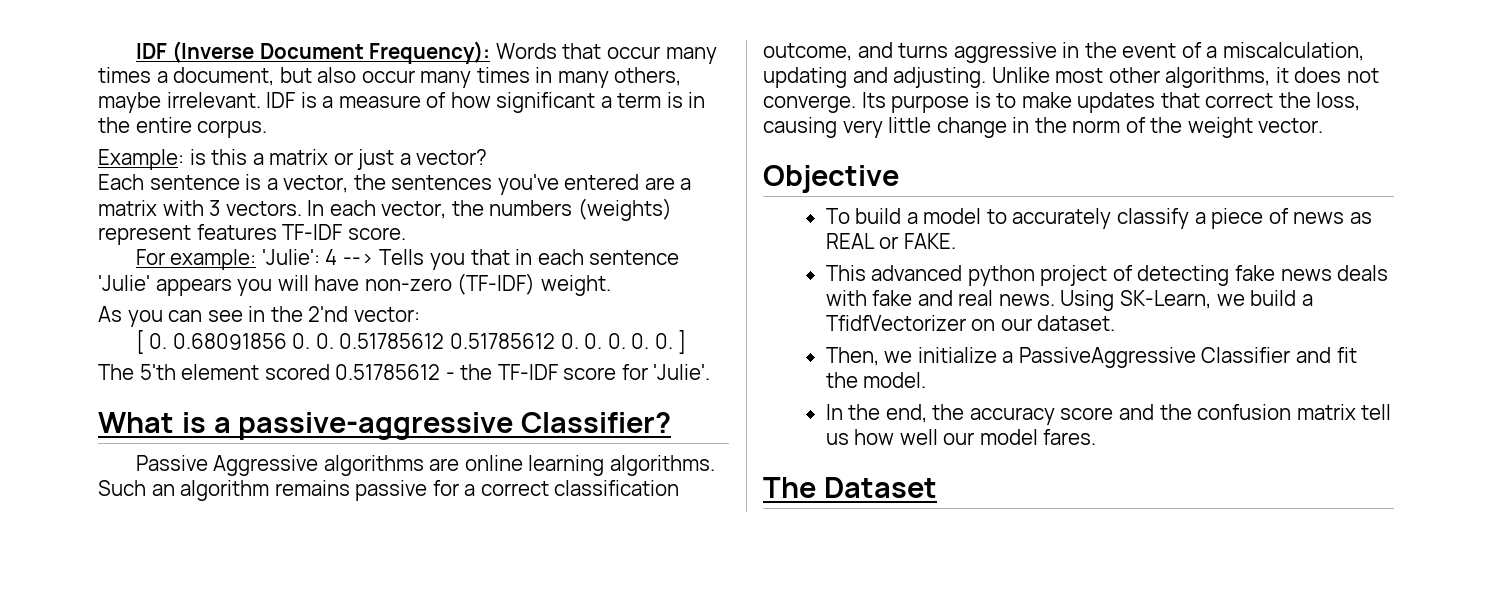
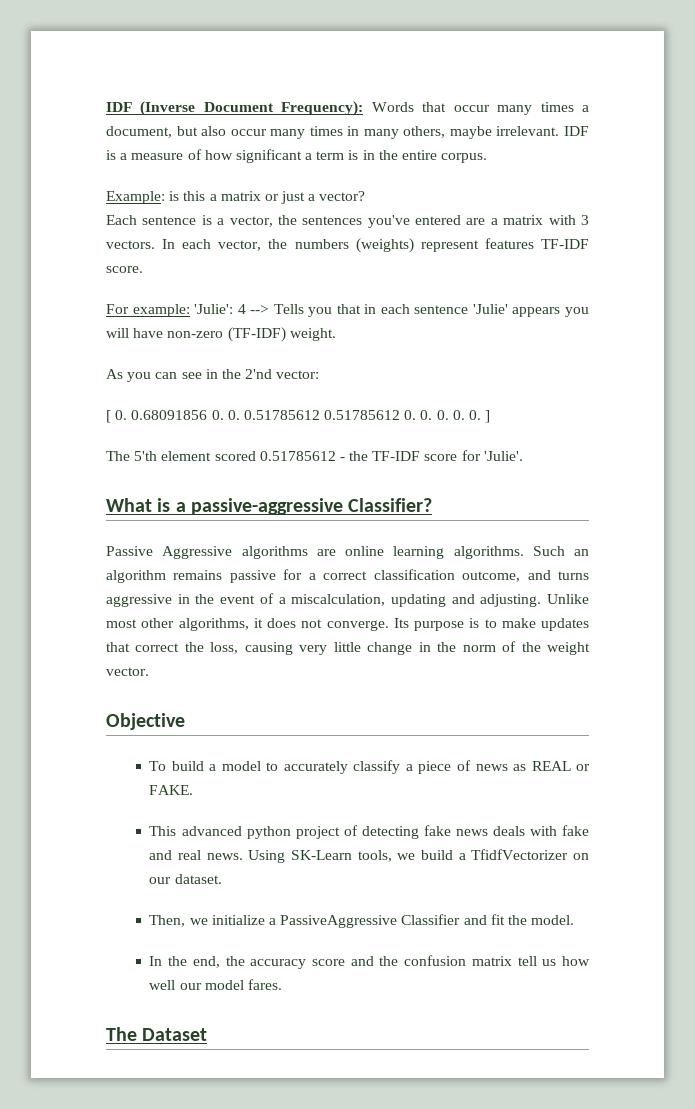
- Using SK-Learn, we build a TfidfVectorizer on our dataset.
+ Using SK-Learn tools, we build a TfidfVectorizer on our dataset.

